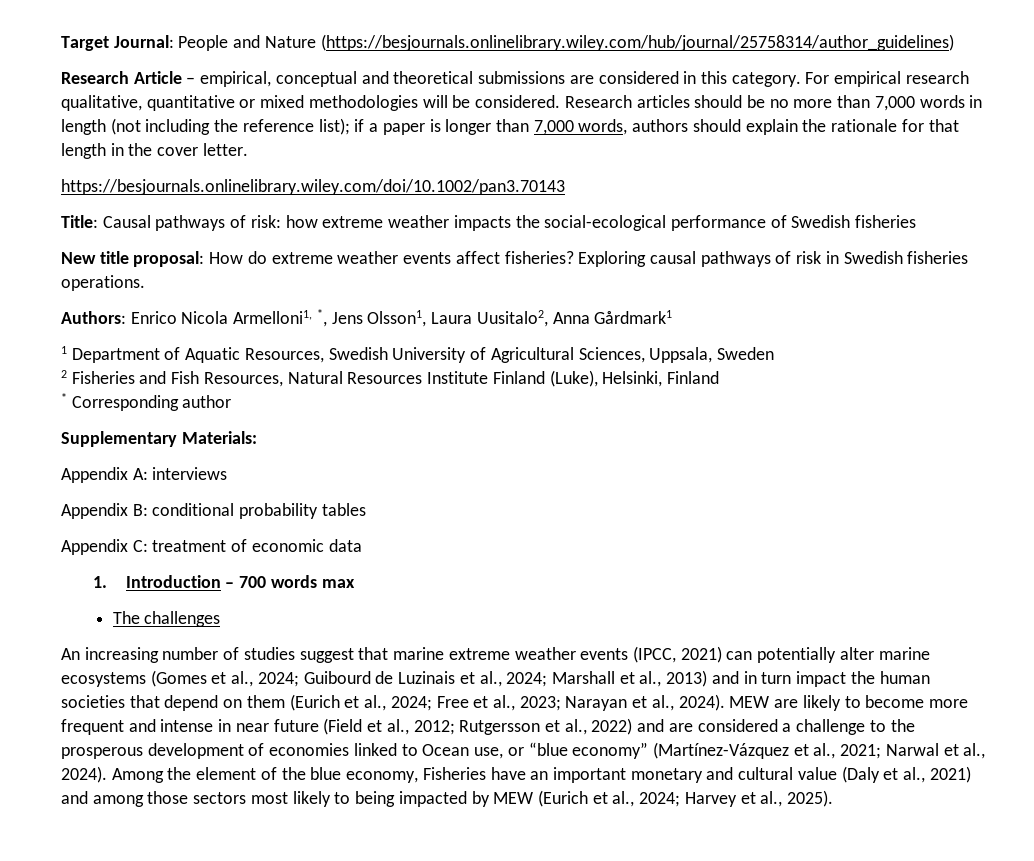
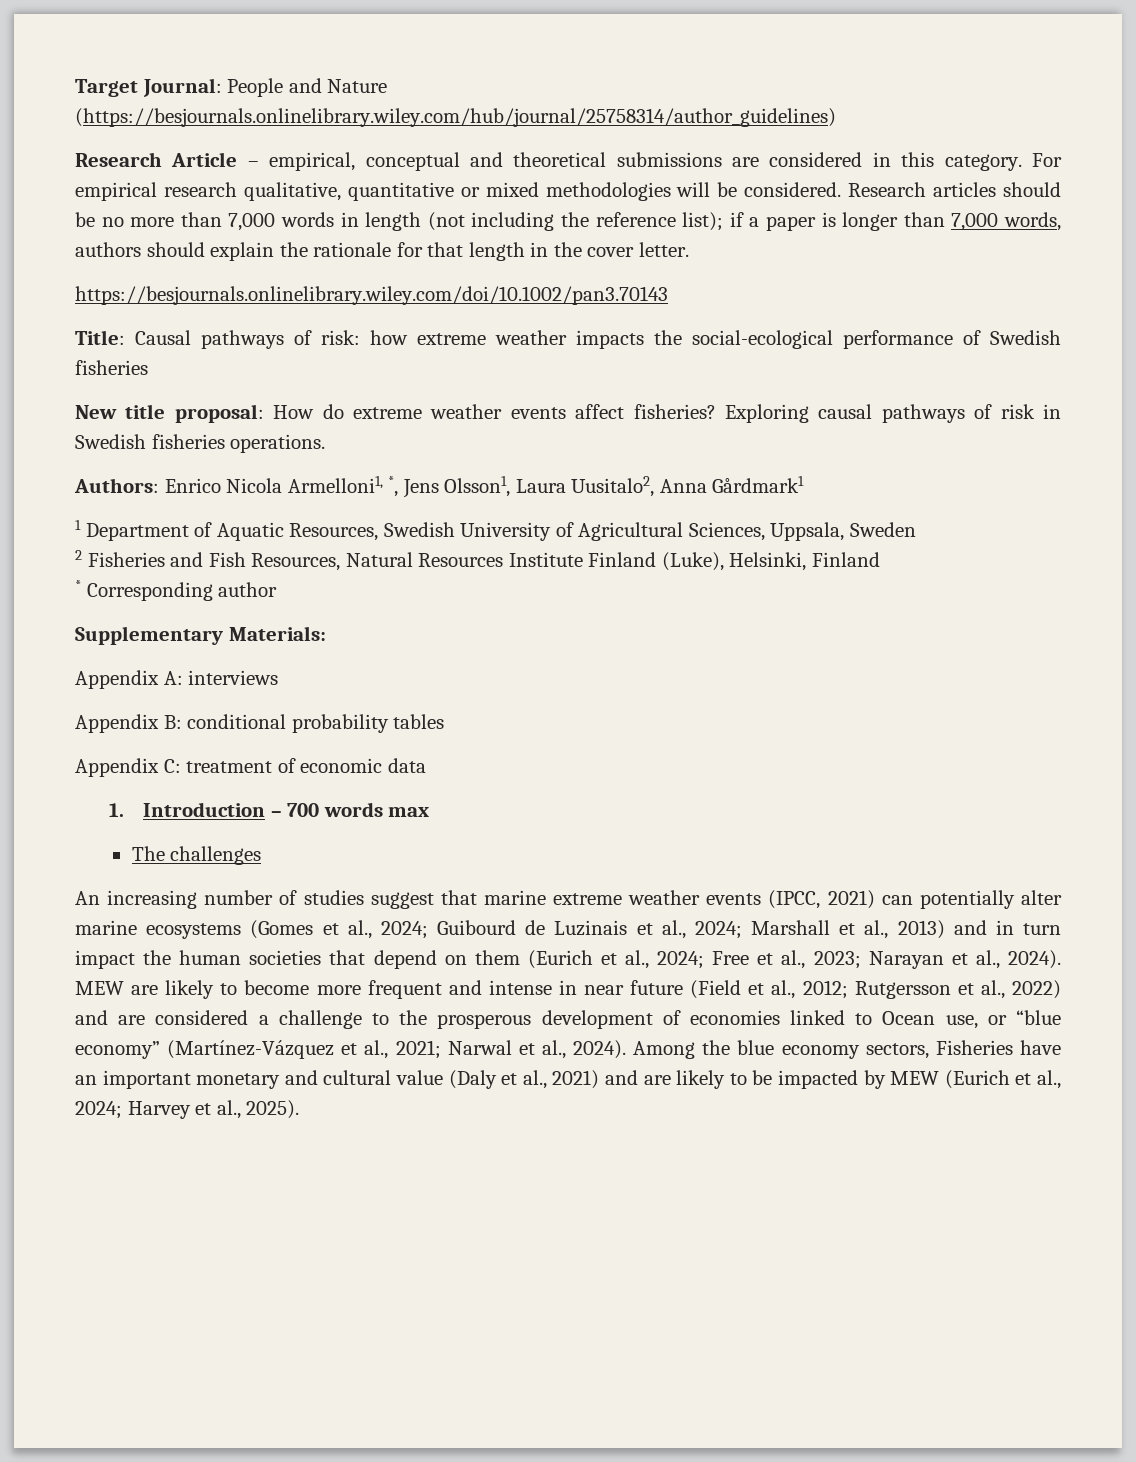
- Among the element of the blue economy, Fisheries have an important monetary and cultural value (Daly et al., 2021) and among those sectors most likely to being impacted by MEW (Eurich et al., 2024; Harvey et al., 2025).
+ Among the blue economy sectors, Fisheries have an important monetary and cultural value (Daly et al., 2021) and are likely to be impacted by MEW (Eurich et al., 2024; Harvey et al., 2025).

